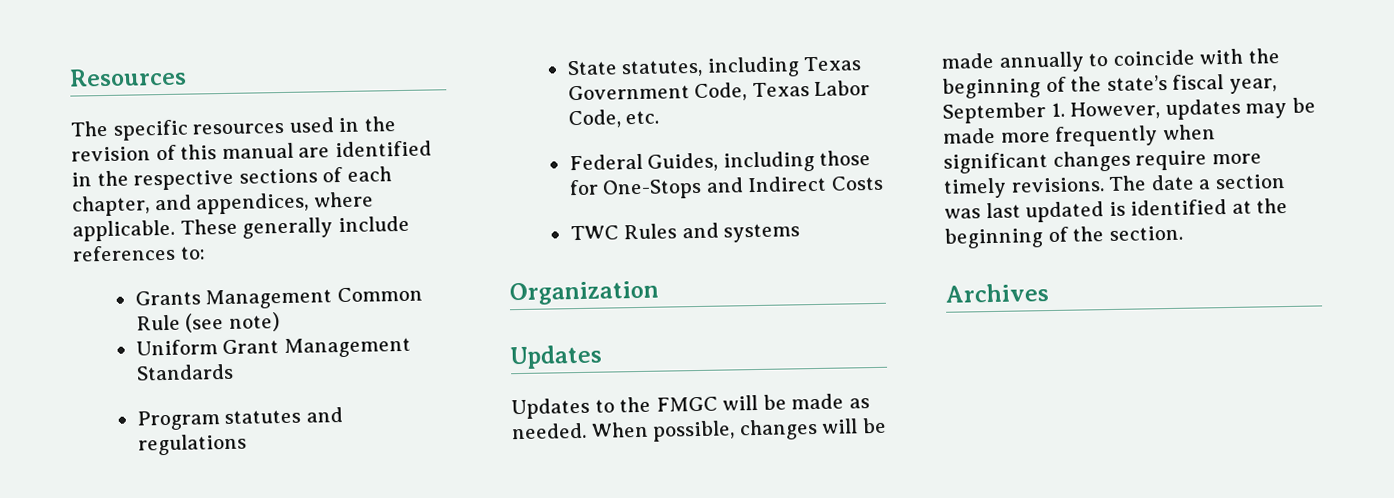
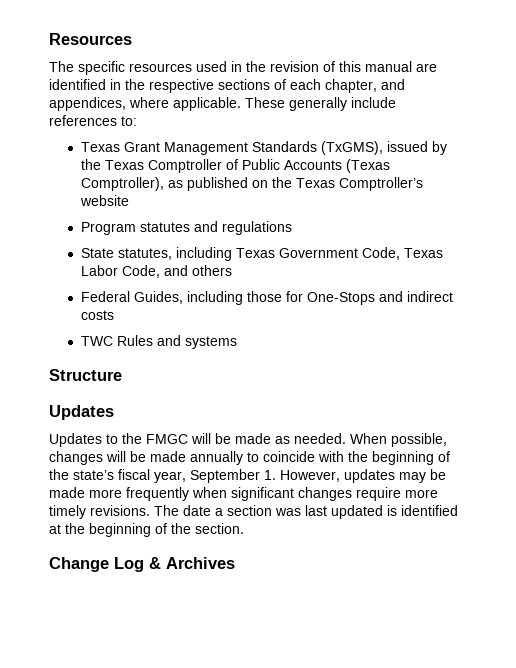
- Grants Management Common Rule (see note)
- Uniform Grant Management Standards
+ Texas Grant Management Standards (TxGMS), issued by the Texas Comptroller of Public Accounts (Texas Comptroller), as published on the Texas Comptroller’s website
- State statutes, including Texas Government Code, Texas Labor Code, etc.
+ State statutes, including Texas Government Code, Texas Labor Code, and others
- Federal Guides, including those for One-Stops and Indirect Costs
+ Federal Guides, including those for One-Stops and indirect costs
- Organization
+ Structure
- Archives
+ Change Log & Archives

